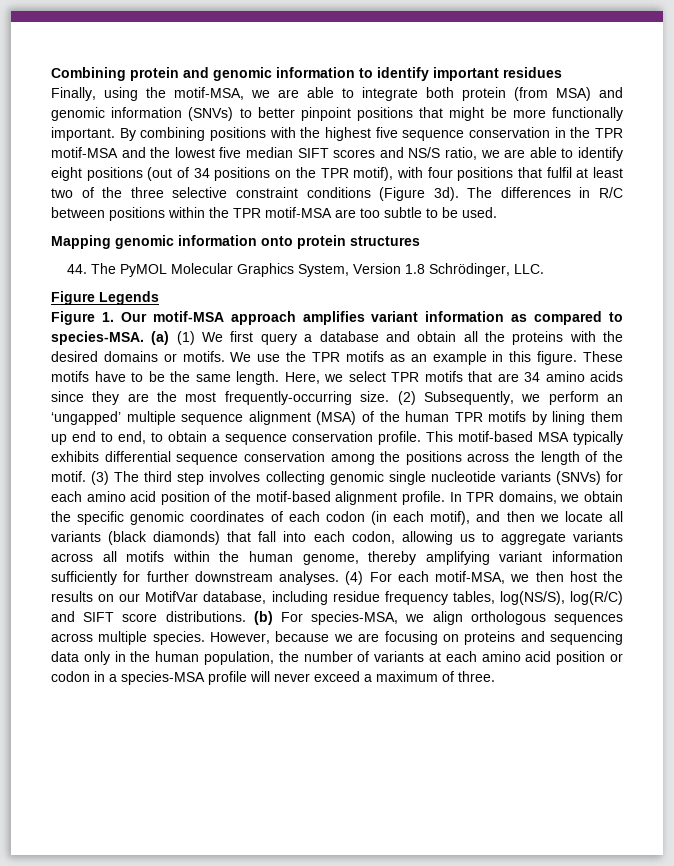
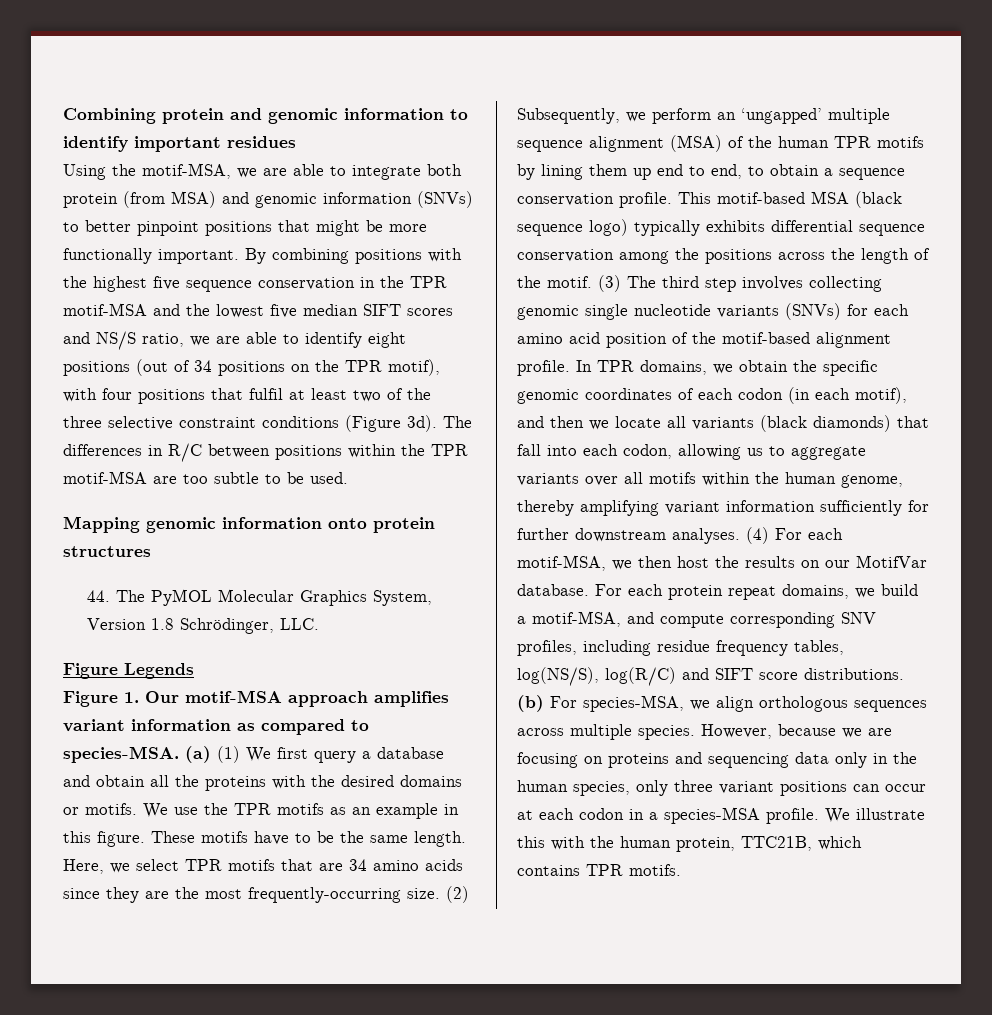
- Finally, using the motif-MSA, we are able to integrate both protein (from MSA) and genomic information (SNVs) to better pinpoint positions that might be more functionally important.
+ Using the motif-MSA, we are able to integrate both protein (from MSA) and genomic information (SNVs) to better pinpoint positions that might be more functionally important.
- This motif-based MSA typically exhibits differential sequence conservation among the positions across the length of the motif.
+ This motif-based MSA (black sequence logo) typically exhibits differential sequence conservation among the positions across the length of the motif.
- In TPR domains, we obtain the specific genomic coordinates of each codon (in each motif), and then we locate all variants (black diamonds) that fall into each codon, allowing us to aggregate variants across all motifs within the human genome, thereby amplifying variant information sufficiently for further downstream analyses.
+ In TPR domains, we obtain the specific genomic coordinates of each codon (in each motif), and then we locate all variants (black diamonds) that fall into each codon, allowing us to aggregate variants over all motifs within the human genome, thereby amplifying variant information sufficiently for further downstream analyses.
- (4) For each motif-MSA, we then host the results on our MotifVar database, including residue frequency tables, log(NS/S), log(R/C) and SIFT score distributions.
+ (4) For each motif-MSA, we then host the results on our MotifVar database. For each protein repeat domains, we build a motif-MSA, and compute corresponding SNV profiles, including residue frequency tables, log(NS/S), log(R/C) and SIFT score distributions.
- However, because we are focusing on proteins and sequencing data only in the human population, the number of variants at each amino acid position or codon in a species-MSA profile will never exceed a maximum of three.
+ However, because we are focusing on proteins and sequencing data only in the human species, only three variant positions can occur at each codon in a species-MSA profile. We illustrate this with the human protein, TTC21B, which contains TPR motifs.

